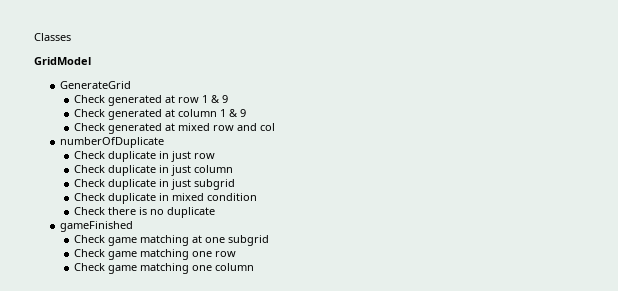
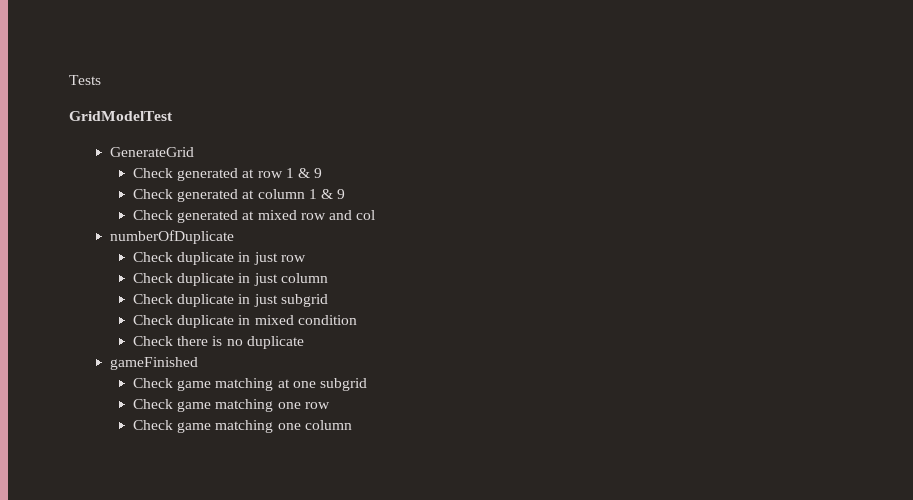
- Classes
- GridModel
+ Tests
+ GridModelTest

